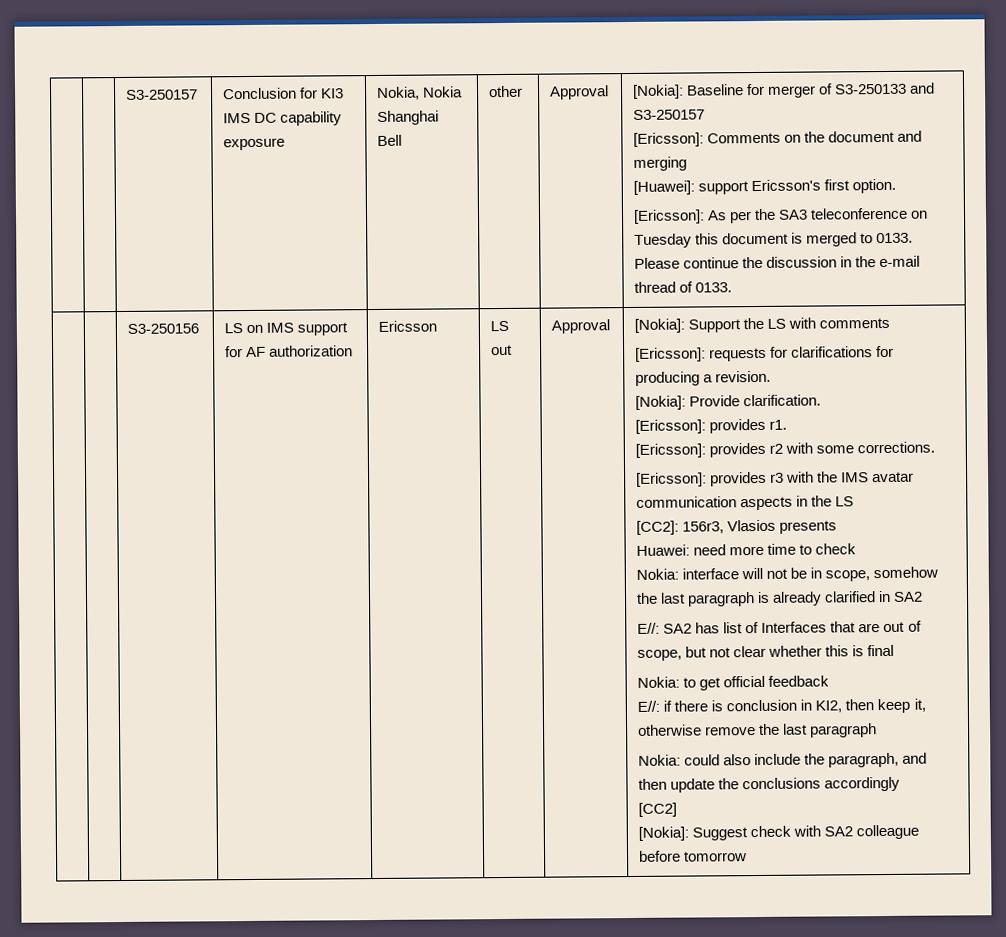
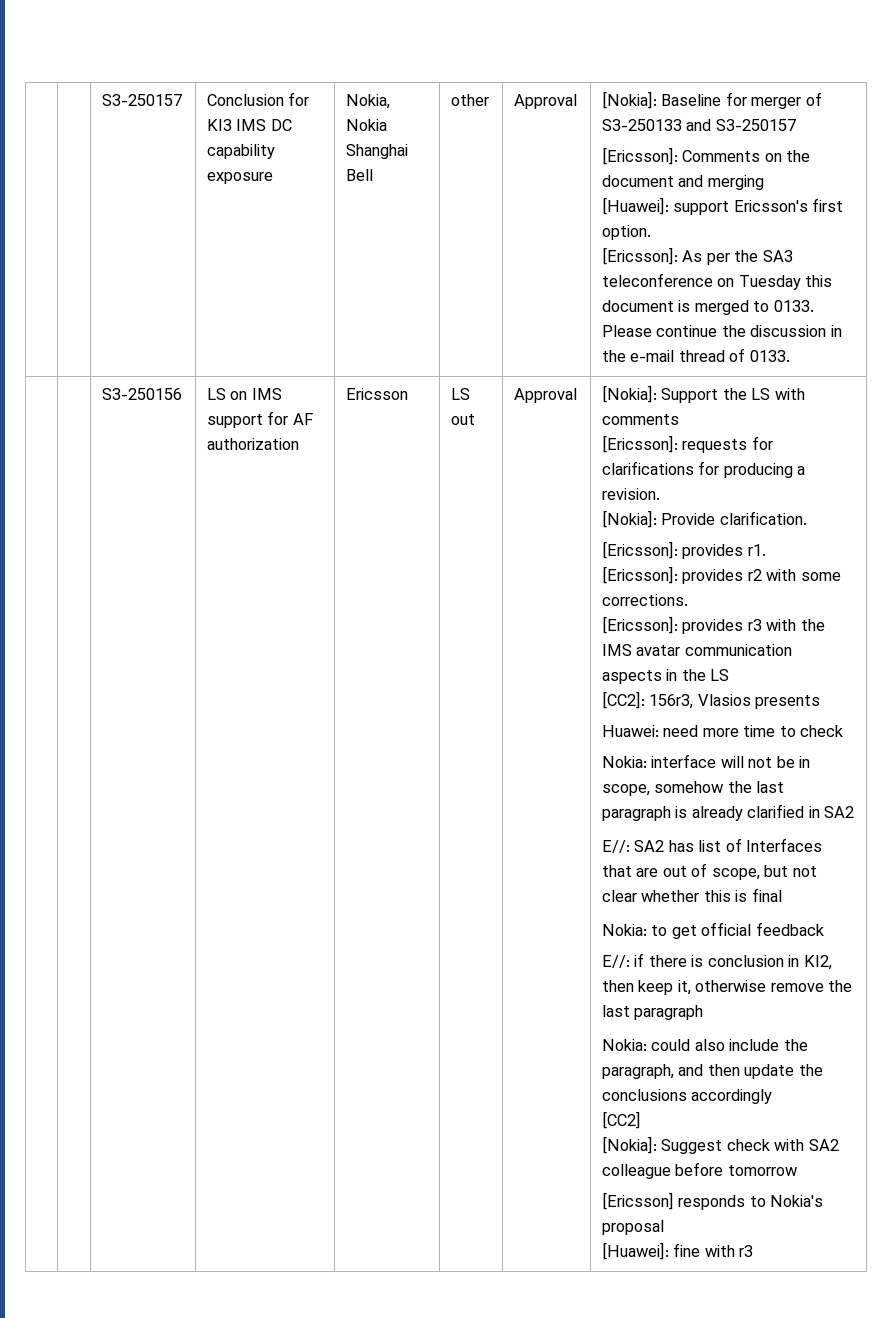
+ [Ericsson] responds to Nokia's proposal
+ [Huawei]: fine with r3

